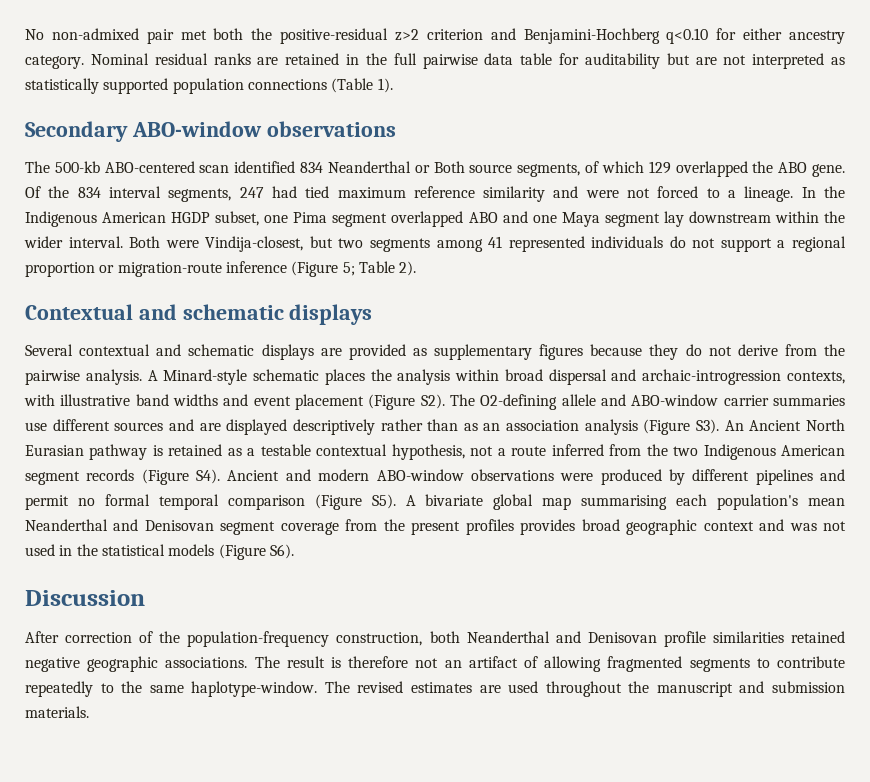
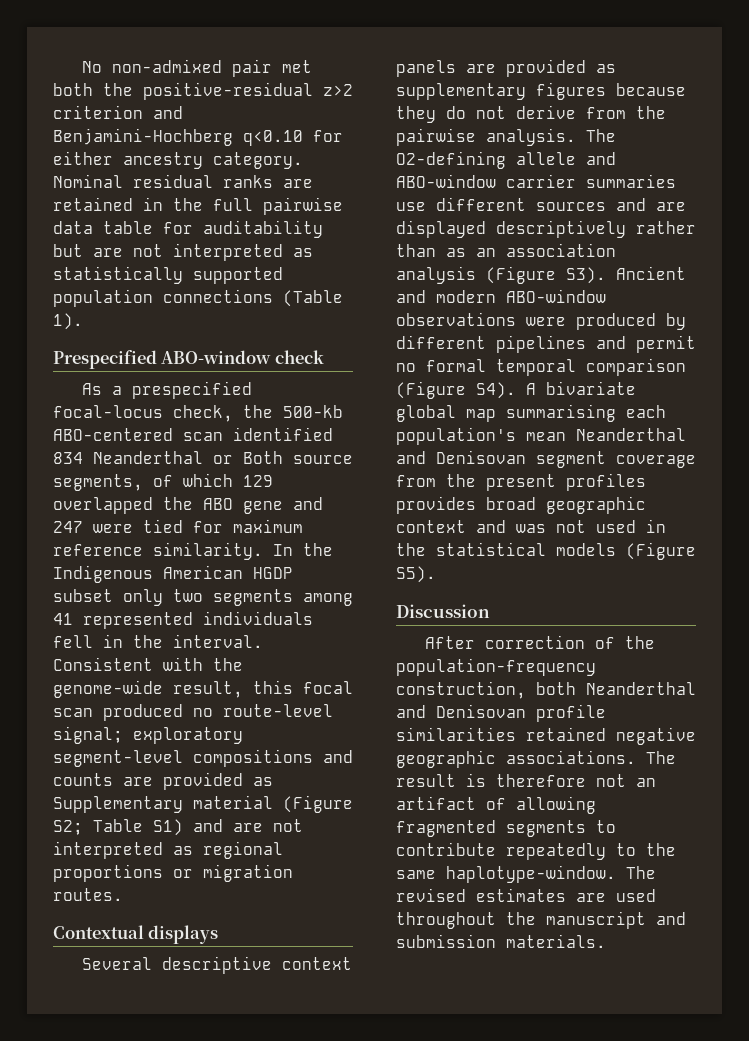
- Secondary ABO-window observations
- The 500-kb ABO-centered scan identified 834 Neanderthal or Both source segments, of which 129 overlapped the ABO gene. Of the 834 interval segments, 247 had tied maximum reference similarity and were not forced to a lineage.
+ Prespecified ABO-window check
+ As a prespecified focal-locus check, the 500-kb ABO-centered scan identified 834 Neanderthal or Both source segments, of which 129 overlapped the ABO gene and 247 were tied for maximum reference similarity.
- In the Indigenous American HGDP subset, one Pima segment overlapped ABO and one Maya segment lay downstream within the wider interval. Both were Vindija-closest, but two segments among 41 represented individuals do not support a regional proportion or migration-route inference (Figure 5; Table 2).
+ In the Indigenous American HGDP subset only two segments among 41 represented individuals fell in the interval. Consistent with the genome-wide result, this focal scan produced no route-level signal; exploratory segment-level compositions and counts are provided as Supplementary material (Figure S2; Table S1) and are not interpreted as regional proportions or migration routes.
- Contextual and schematic displays
+ Contextual displays
- Several contextual and schematic displays are provided as supplementary figures because they do not derive from the pairwise analysis.
+ Several descriptive context panels are provided as supplementary figures because they do not derive from the pairwise analysis.
- A Minard-style schematic places the analysis within broad dispersal and archaic-introgression contexts, with illustrative band widths and event placement (Figure S2). The O2-defining allele and ABO-window carrier summaries use different sources and are displayed descriptively rather than as an association analysis (Figure S3). An Ancient North Eurasian pathway is retained as a testable contextual hypothesis, not a route inferred from the two Indigenous American segment records (Figure S4). Ancient and modern ABO-window observations were produced by different pipelines and permit no formal temporal comparison (Figure S5). A bivariate global map summarising each population's mean Neanderthal and Denisovan segment coverage from the present profiles provides broad geographic context and was not used in the statistical models (Figure S6).
+ The O2-defining allele and ABO-window carrier summaries use different sources and are displayed descriptively rather than as an association analysis (Figure S3). Ancient and modern ABO-window observations were produced by different pipelines and permit no formal temporal comparison (Figure S4). A bivariate global map summarising each population's mean Neanderthal and Denisovan segment coverage from the present profiles provides broad geographic context and was not used in the statistical models (Figure S5).

